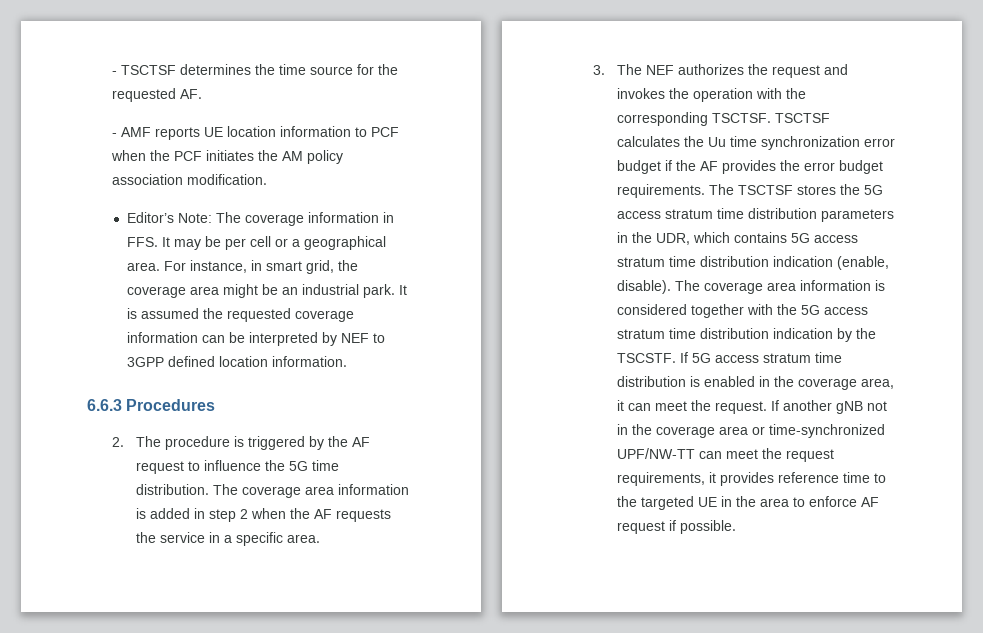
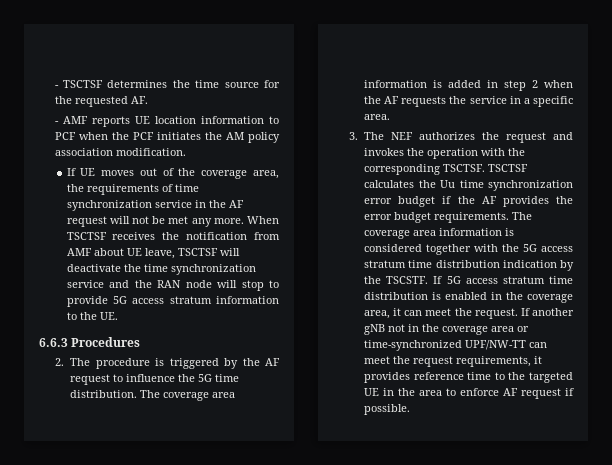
- Editor’s Note: The coverage information in FFS. It may be per cell or a geographical area. For instance, in smart grid, the coverage area might be an industrial park. It is assumed the requested coverage information can be interpreted by NEF to 3GPP defined location information.
+ If UE moves out of the coverage area, the requirements of time synchronization service in the AF request will not be met any more. When TSCTSF receives the notification from AMF about UE leave, TSCTSF will deactivate the time synchronization service and the RAN node will stop to provide 5G access stratum information to the UE.
- The TSCTSF stores the 5G access stratum time distribution parameters in the UDR, which contains 5G access stratum time distribution indication (enable, disable). The coverage area information is considered together with the 5G access stratum time distribution indication by the TSCSTF.
+ The coverage area information is considered together with the 5G access stratum time distribution indication by the TSCSTF.

